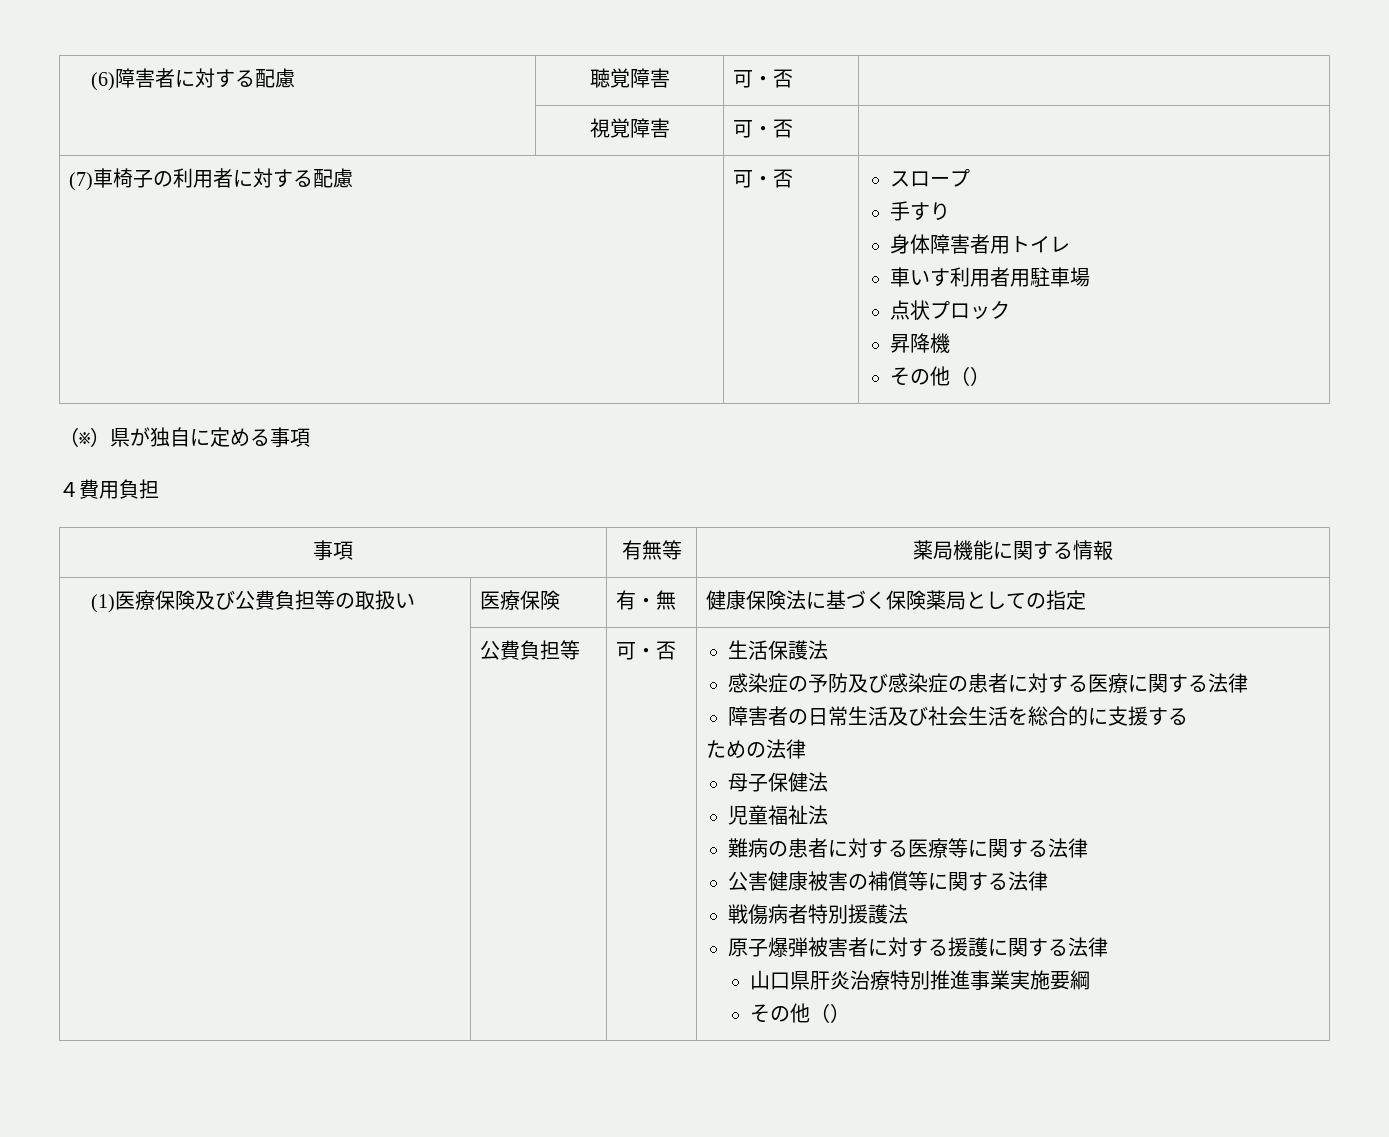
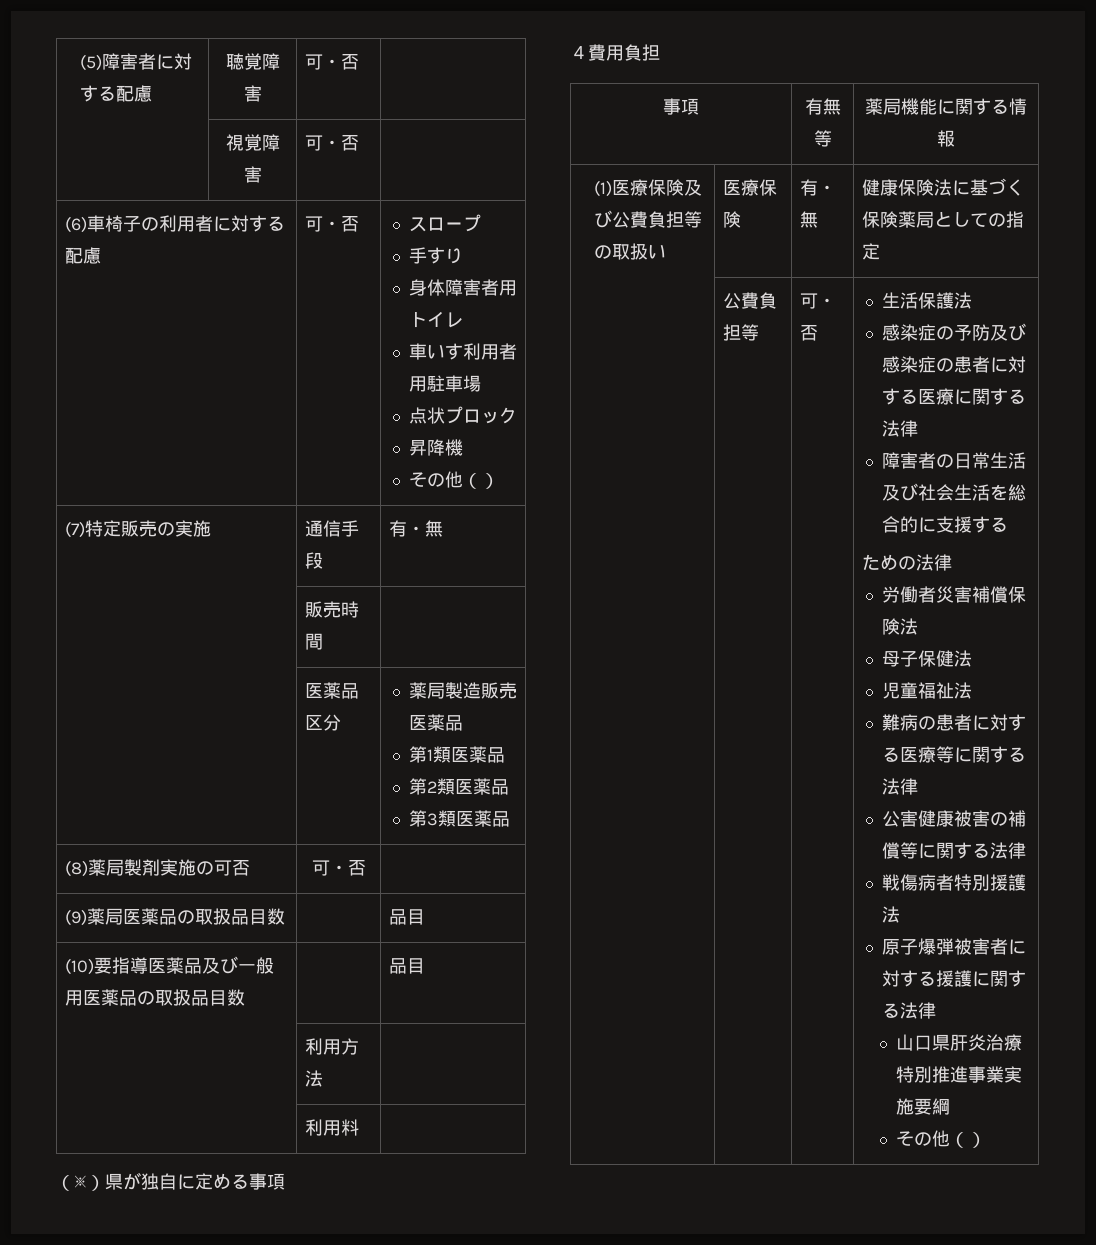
- (6)障害者に対する配慮 | 聴覚障害 | 可・否 |
+ (5)障害者に対する配慮 | 聴覚障害 | 可・否 |
- (7)車椅子の利用者に対する配慮 | 可・否 | スロープ
+ (6)車椅子の利用者に対する配慮 | 可・否 | スロープ
+ (7)特定販売の実施 | 通信手段 | 有・無
+ | 販売時間 |
+ | 医薬品区分 | 薬局製造販売医薬品
+ 第1類医薬品
+ 第2類医薬品
+ 第3類医薬品
+ (8)薬局製剤実施の可否 | 可・否 |
+ (9)薬局医薬品の取扱品目数 | | 品目
+ (10)要指導医薬品及び一般用医薬品の取扱品目数 | | 品目
+ | 利用方法 |
+ | 利用料 |
+ 労働者災害補償保険法

